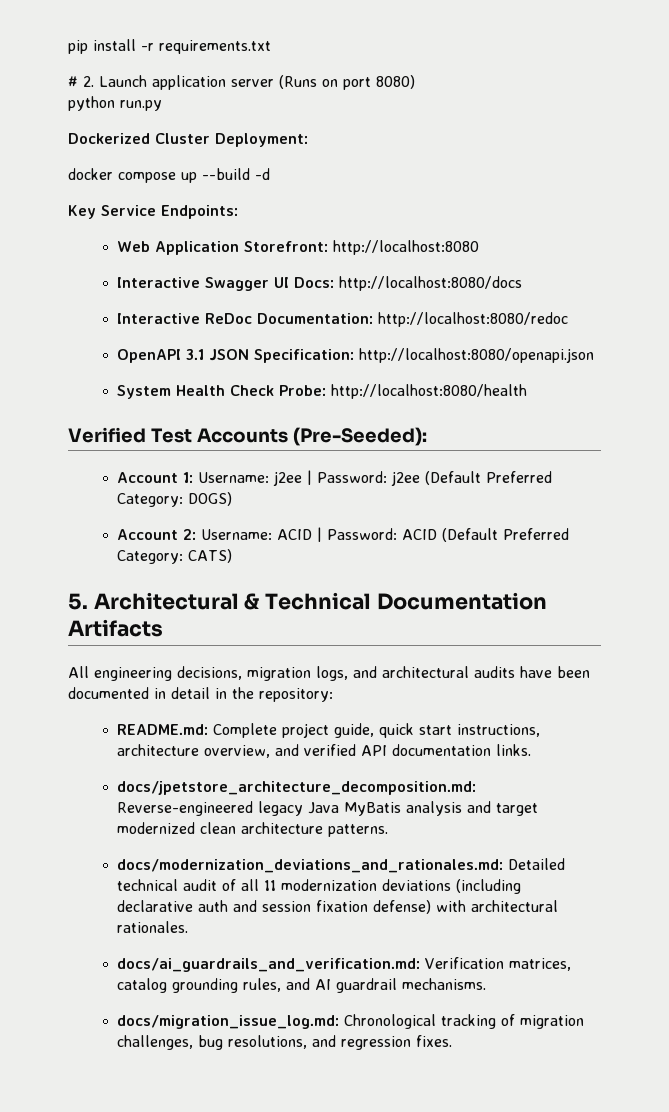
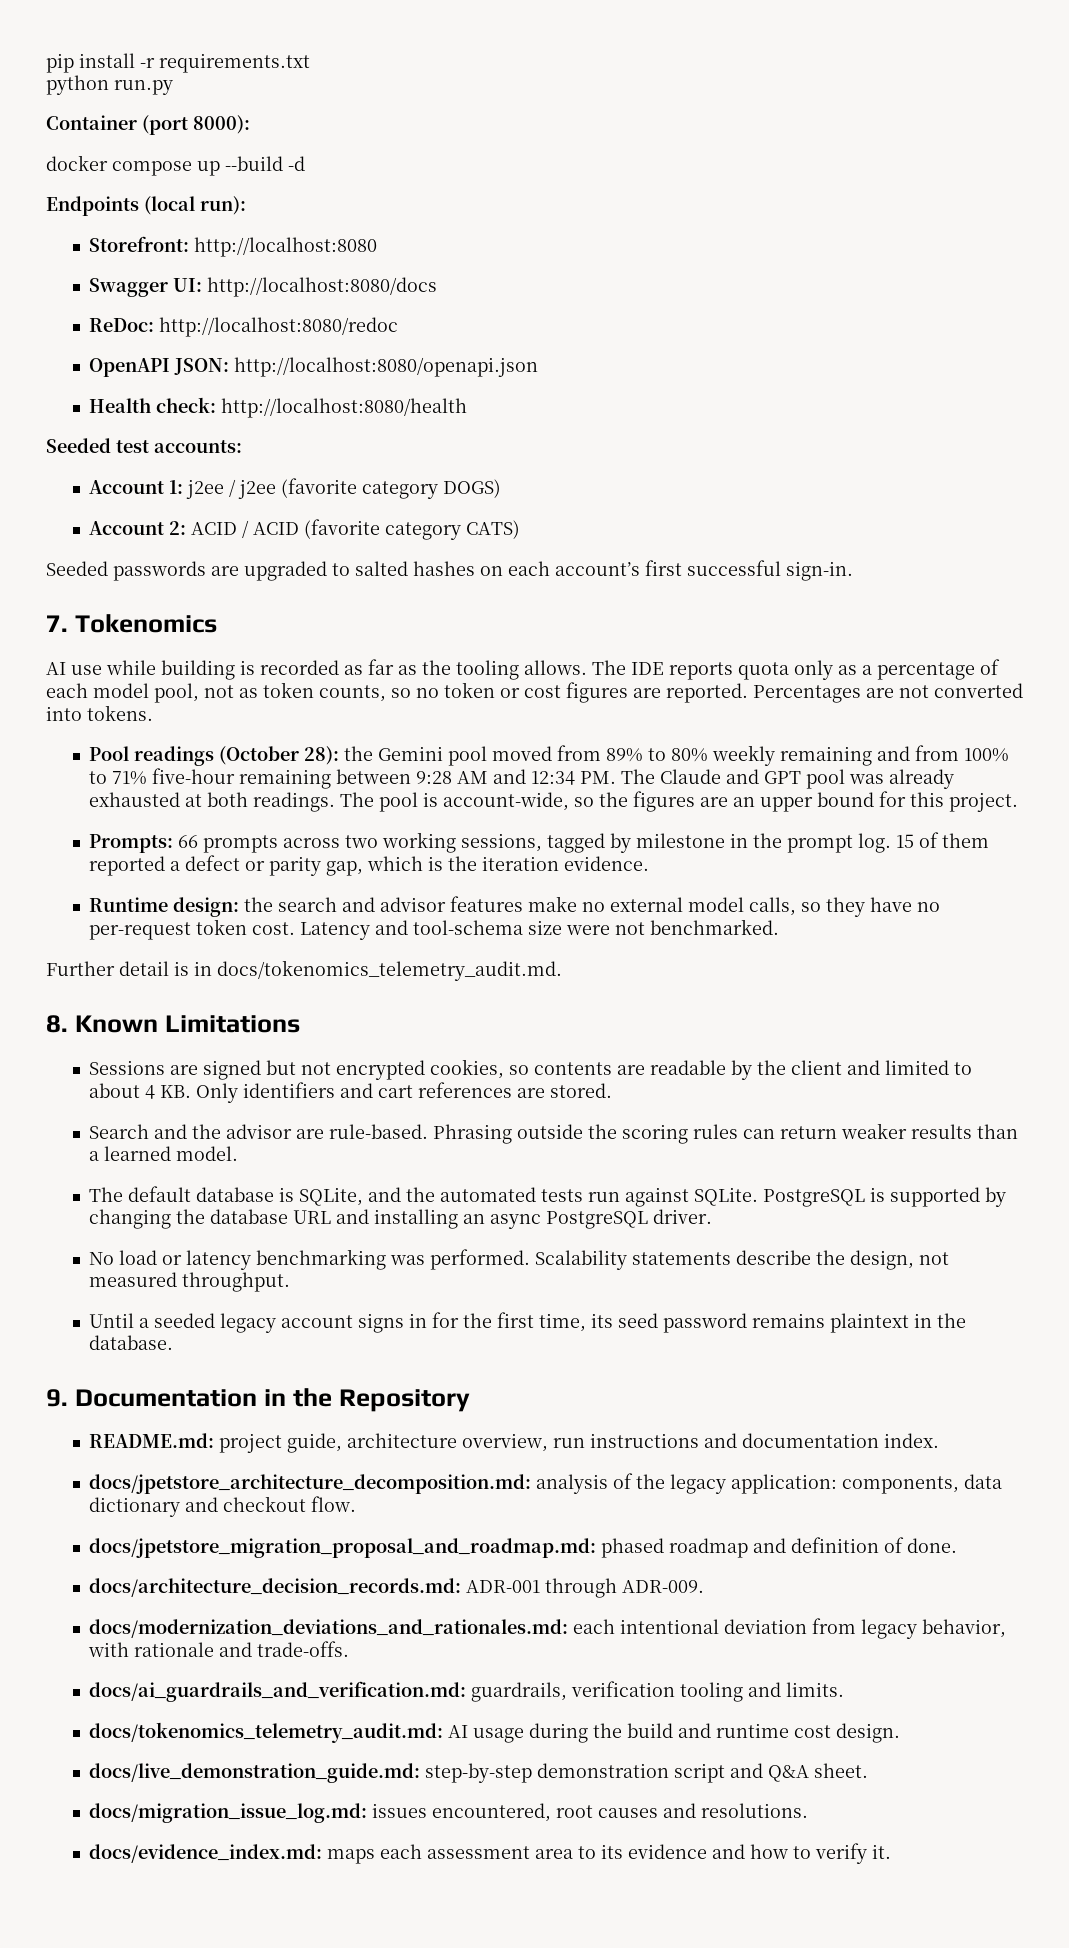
- # 2. Launch application server (Runs on port 8080)
- Dockerized Cluster Deployment:
+ Container (port 8000):
- Key Service Endpoints:
- Web Application Storefront: http://localhost:8080
- Interactive Swagger UI Docs: http://localhost:8080/docs
- Interactive ReDoc Documentation: http://localhost:8080/redoc
- OpenAPI 3.1 JSON Specification: http://localhost:8080/openapi.json
- System Health Check Probe: http://localhost:8080/health
- Verified Test Accounts (Pre-Seeded):
- Account 1: Username: j2ee | Password: j2ee (Default Preferred Category: DOGS)
- Account 2: Username: ACID | Password: ACID (Default Preferred Category: CATS)
- 5. Architectural & Technical Documentation Artifacts
- All engineering decisions, migration logs, and architectural audits have been documented in detail in the repository:
+ Endpoints (local run):
+ Storefront: http://localhost:8080
+ Swagger UI: http://localhost:8080/docs
+ ReDoc: http://localhost:8080/redoc
+ OpenAPI JSON: http://localhost:8080/openapi.json
+ Health check: http://localhost:8080/health
+ Seeded test accounts:
+ Account 1: j2ee / j2ee (favorite category DOGS)
+ Account 2: ACID / ACID (favorite category CATS)
+ Seeded passwords are upgraded to salted hashes on each account’s first successful sign-in.
+ 7. Tokenomics
+ AI use while building is recorded as far as the tooling allows. The IDE reports quota only as a percentage of each model pool, not as token counts, so no token or cost figures are reported. Percentages are not converted into tokens.
+ Pool readings (October 28): the Gemini pool moved from 89% to 80% weekly remaining and from 100% to 71% five-hour remaining between 9:28 AM and 12:34 PM. The Claude and GPT pool was already exhausted at both readings. The pool is account-wide, so the figures are an upper bound for this project.
+ Prompts: 66 prompts across two working sessions, tagged by milestone in the prompt log. 15 of them reported a defect or parity gap, which is the iteration evidence.
+ Runtime design: the search and advisor features make no external model calls, so they have no per-request token cost. Latency and tool-schema size were not benchmarked.
+ Further detail is in docs/tokenomics_telemetry_audit.md.
+ 8. Known Limitations
+ Sessions are signed but not encrypted cookies, so contents are readable by the client and limited to about 4 KB. Only identifiers and cart references are stored.
+ Search and the advisor are rule-based. Phrasing outside the scoring rules can return weaker results than a learned model.
+ The default database is SQLite, and the automated tests run against SQLite. PostgreSQL is supported by changing the database URL and installing an async PostgreSQL driver.
+ No load or latency benchmarking was performed. Scalability statements describe the design, not measured throughput.
+ Until a seeded legacy account signs in for the first time, its seed password remains plaintext in the database.
+ 9. Documentation in the Repository
- README.md: Complete project guide, quick start instructions, architecture overview, and verified API documentation links.
- docs/jpetstore_architecture_decomposition.md: Reverse-engineered legacy Java MyBatis analysis and target modernized clean architecture patterns.
- docs/modernization_deviations_and_rationales.md: Detailed technical audit of all 11 modernization deviations (including declarative auth and session fixation defense) with architectural rationales.
- docs/ai_guardrails_and_verification.md: Verification matrices, catalog grounding rules, and AI guardrail mechanisms.
- docs/migration_issue_log.md: Chronological tracking of migration challenges, bug resolutions, and regression fixes.
+ README.md: project guide, architecture overview, run instructions and documentation index.
+ docs/jpetstore_architecture_decomposition.md: analysis of the legacy application: components, data dictionary and checkout flow.
+ docs/jpetstore_migration_proposal_and_roadmap.md: phased roadmap and definition of done.
+ docs/architecture_decision_records.md: ADR-001 through ADR-009.
+ docs/modernization_deviations_and_rationales.md: each intentional deviation from legacy behavior, with rationale and trade-offs.
+ docs/ai_guardrails_and_verification.md: guardrails, verification tooling and limits.
+ docs/tokenomics_telemetry_audit.md: AI usage during the build and runtime cost design.
+ docs/live_demonstration_guide.md: step-by-step demonstration script and Q&A sheet.
+ docs/migration_issue_log.md: issues encountered, root causes and resolutions.
+ docs/evidence_index.md: maps each assessment area to its evidence and how to verify it.

